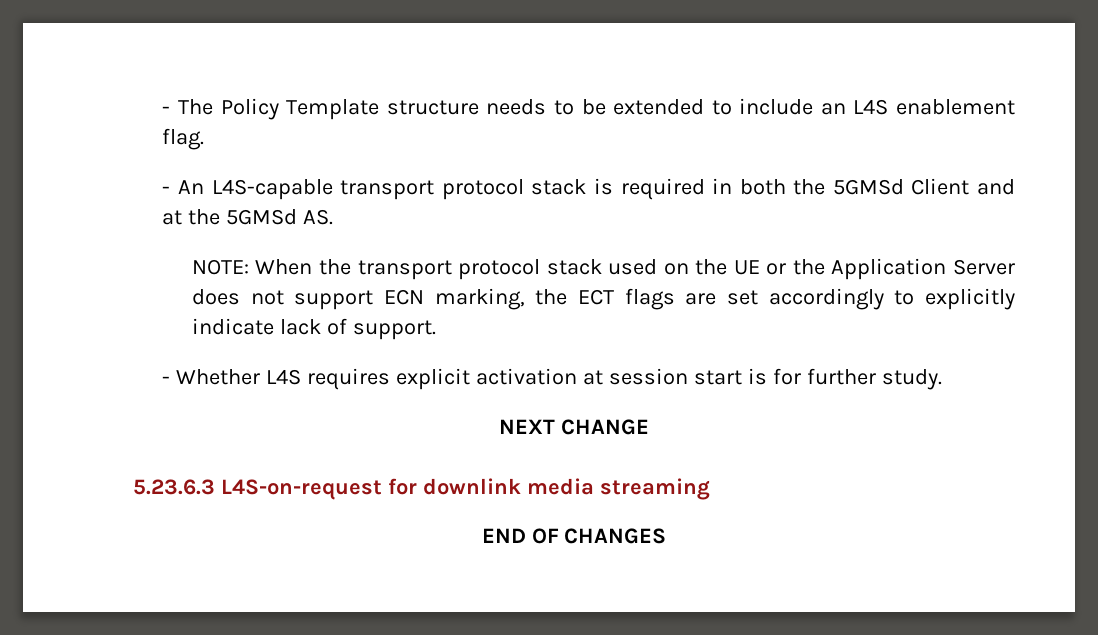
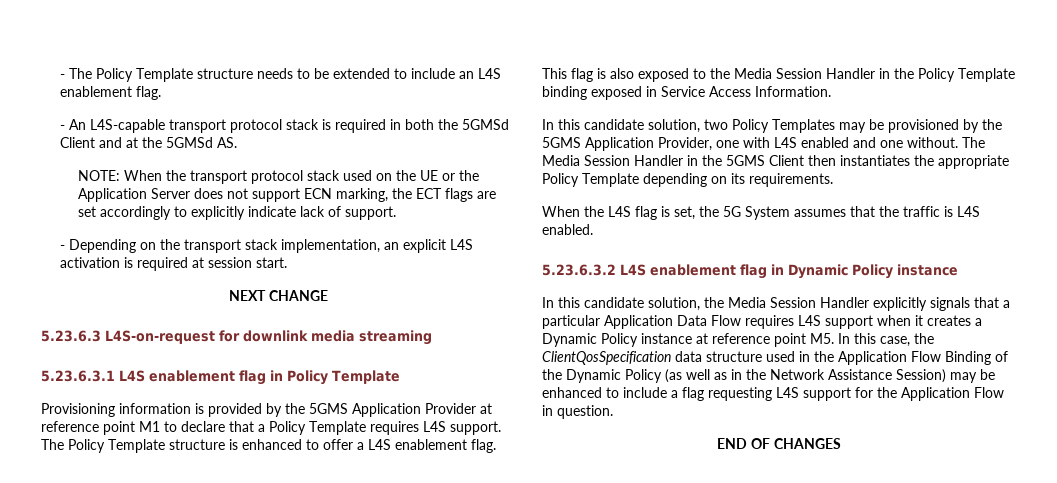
- - Whether L4S requires explicit activation at session start is for further study.
+ - Depending on the transport stack implementation, an explicit L4S activation is required at session start.
+ 5.23.6.3.1 L4S enablement flag in Policy Template
+ Provisioning information is provided by the 5GMS Application Provider at reference point M1 to declare that a Policy Template requires L4S support. The Policy Template structure is enhanced to offer a L4S enablement flag. This flag is also exposed to the Media Session Handler in the Policy Template binding exposed in Service Access Information.
+ In this candidate solution, two Policy Templates may be provisioned by the 5GMS Application Provider, one with L4S enabled and one without. The Media Session Handler in the 5GMS Client then instantiates the appropriate Policy Template depending on its requirements.
+ When the L4S flag is set, the 5G System assumes that the traffic is L4S enabled.
+ 5.23.6.3.2 L4S enablement flag in Dynamic Policy instance
+ In this candidate solution, the Media Session Handler explicitly signals that a particular Application Data Flow requires L4S support when it creates a Dynamic Policy instance at reference point M5. In this case, the ClientQosSpecification data structure used in the Application Flow Binding of the Dynamic Policy (as well as in the Network Assistance Session) may be enhanced to include a flag requesting L4S support for the Application Flow in question.

